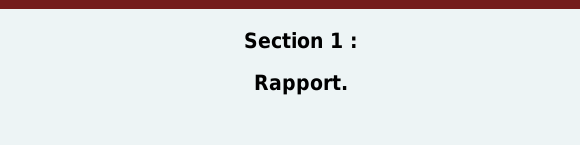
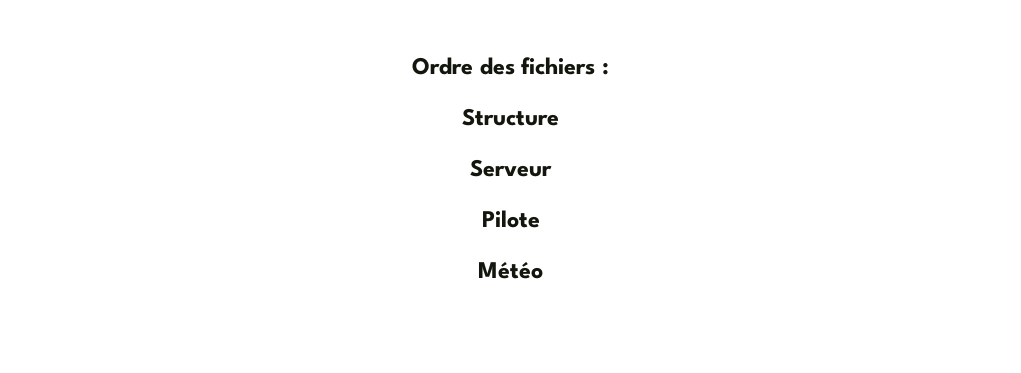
- Section 1 :
- Rapport.
+ Ordre des fichiers :
+ Structure
+ Serveur
+ Pilote
+ Météo

